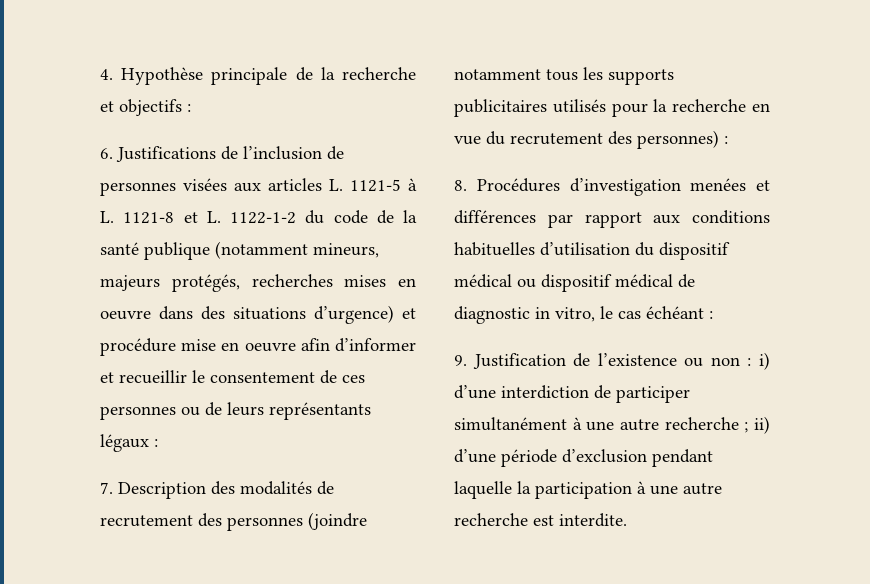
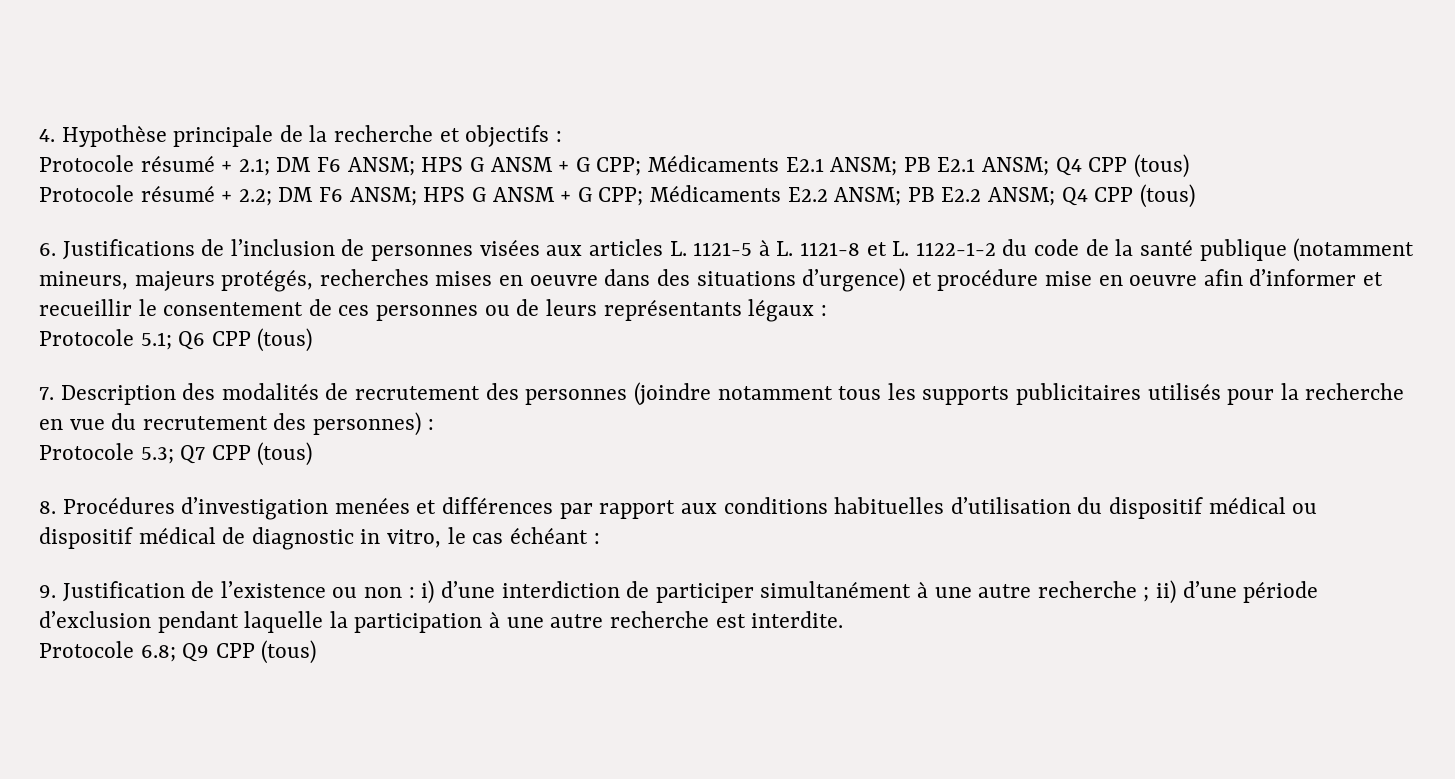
+ Protocole résumé + 2.1; DM F6 ANSM; HPS G ANSM + G CPP; Médicaments E2.1 ANSM; PB E2.1 ANSM; Q4 CPP (tous)
+ Protocole résumé + 2.2; DM F6 ANSM; HPS G ANSM + G CPP; Médicaments E2.2 ANSM; PB E2.2 ANSM; Q4 CPP (tous)
+ Protocole 5.1; Q6 CPP (tous)
+ Protocole 5.3; Q7 CPP (tous)
+ Protocole 6.8; Q9 CPP (tous)

